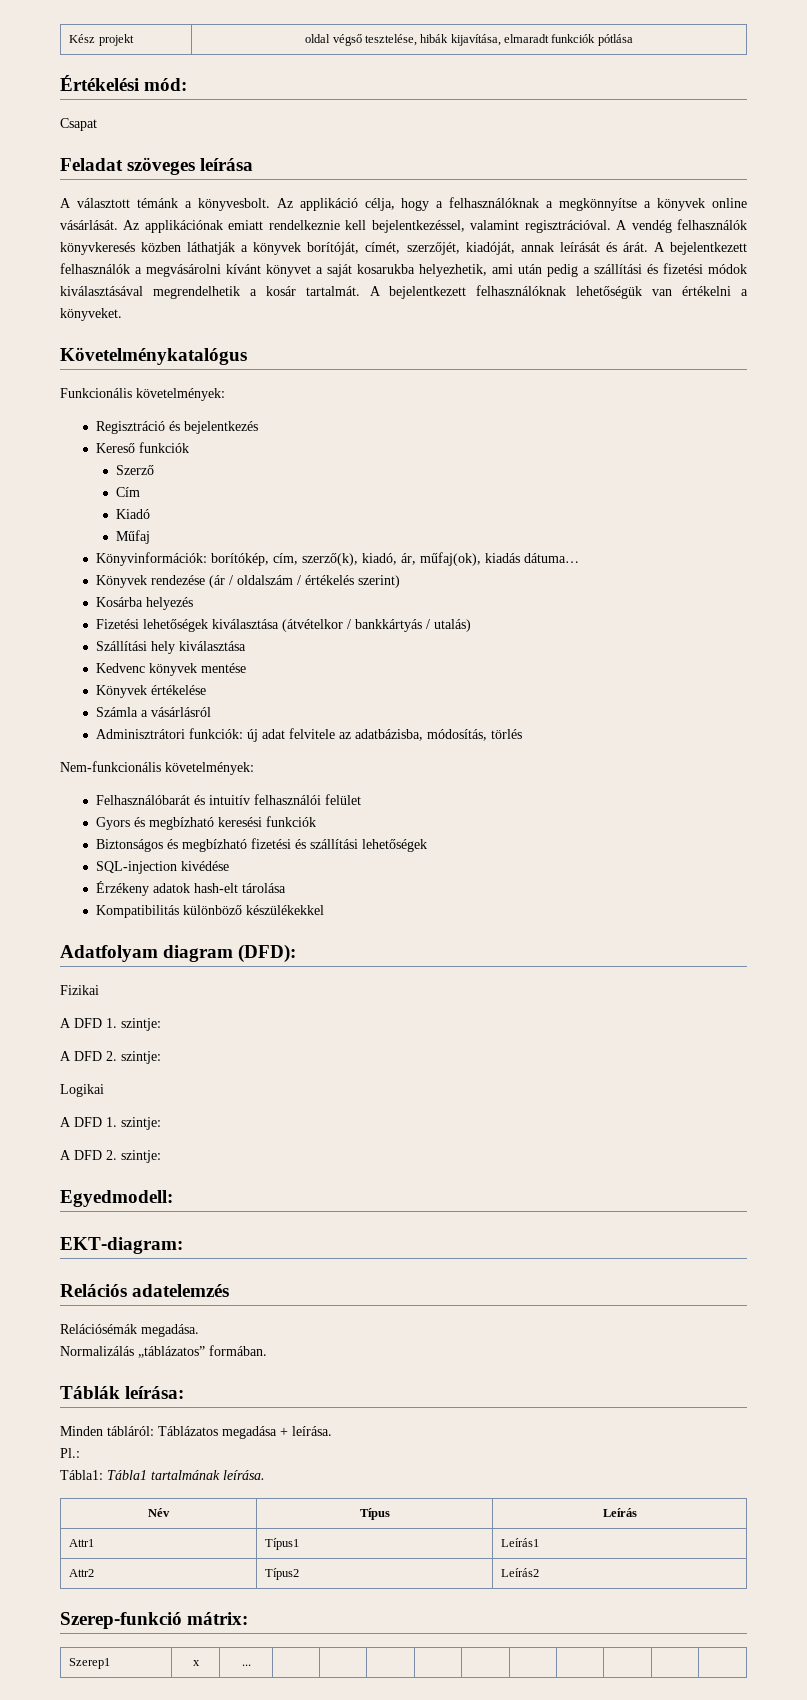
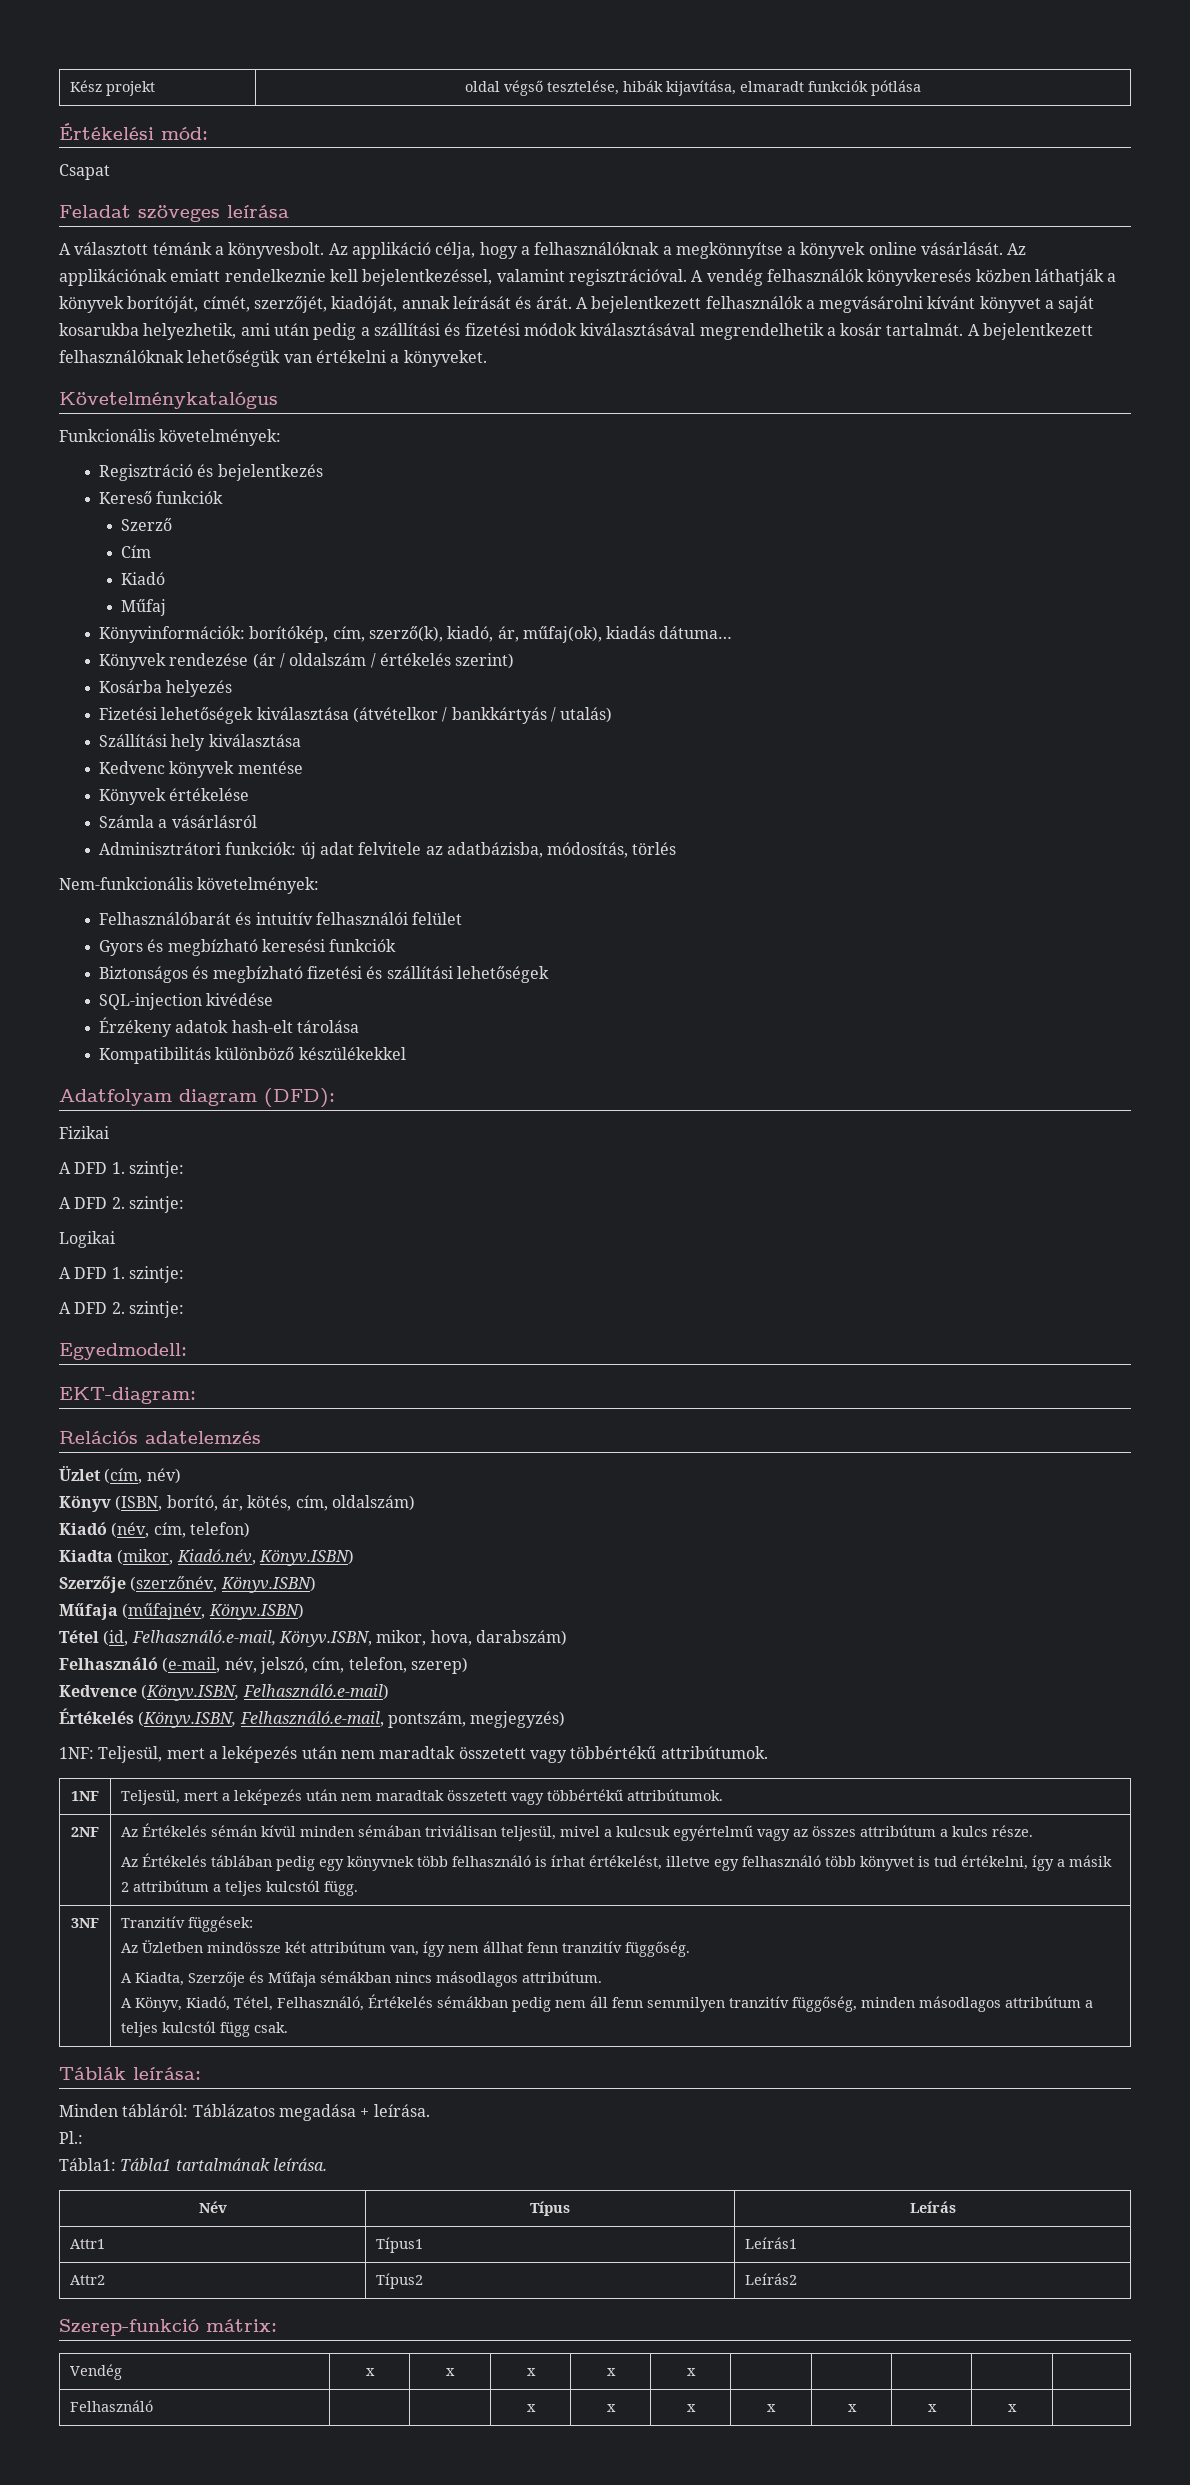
- Relációsémák megadása.
- Normalizálás „táblázatos” formában.
+ Üzlet (cím, név)
+ Könyv (ISBN, borító, ár, kötés, cím, oldalszám)
+ Kiadó (név, cím, telefon)
+ Kiadta (mikor, Kiadó.név, Könyv.ISBN)
+ Szerzője (szerzőnév, Könyv.ISBN)
+ Műfaja (műfajnév, Könyv.ISBN)
+ Tétel (id, Felhasználó.e-mail, Könyv.ISBN, mikor, hova, darabszám)
+ Felhasználó (e-mail, név, jelszó, cím, telefon, szerep)
+ Kedvence (Könyv.ISBN, Felhasználó.e-mail)
+ Értékelés (Könyv.ISBN, Felhasználó.e-mail, pontszám, megjegyzés)
+ 1NF: Teljesül, mert a leképezés után nem maradtak összetett vagy többértékű attribútumok.
+ 1NF | Teljesül, mert a leképezés után nem maradtak összetett vagy többértékű attribútumok.
+ 2NF | Az Értékelés sémán kívül minden sémában triviálisan teljesül, mivel a kulcsuk egyértelmű vagy az összes attribútum a kulcs része.
+ Az Értékelés táblában pedig egy könyvnek több felhasználó is írhat értékelést, illetve egy felhasználó több könyvet is tud értékelni, így a másik 2 attribútum a teljes kulcstól függ.
+ 3NF | Tranzitív függések:
+ Az Üzletben mindössze két attribútum van, így nem állhat fenn tranzitív függőség.
+ A Kiadta, Szerzője és Műfaja sémákban nincs másodlagos attribútum.
+ A Könyv, Kiadó, Tétel, Felhasználó, Értékelés sémákban pedig nem áll fenn semmilyen tranzitív függőség, minden másodlagos attribútum a teljes kulcstól függ csak.
- Szerep1 | x | ... | | | | | | | | | |
+ Vendég | x | x | x | x | x | | | | |
+ Felhasználó | | | x | x | x | x | x | x | x |

